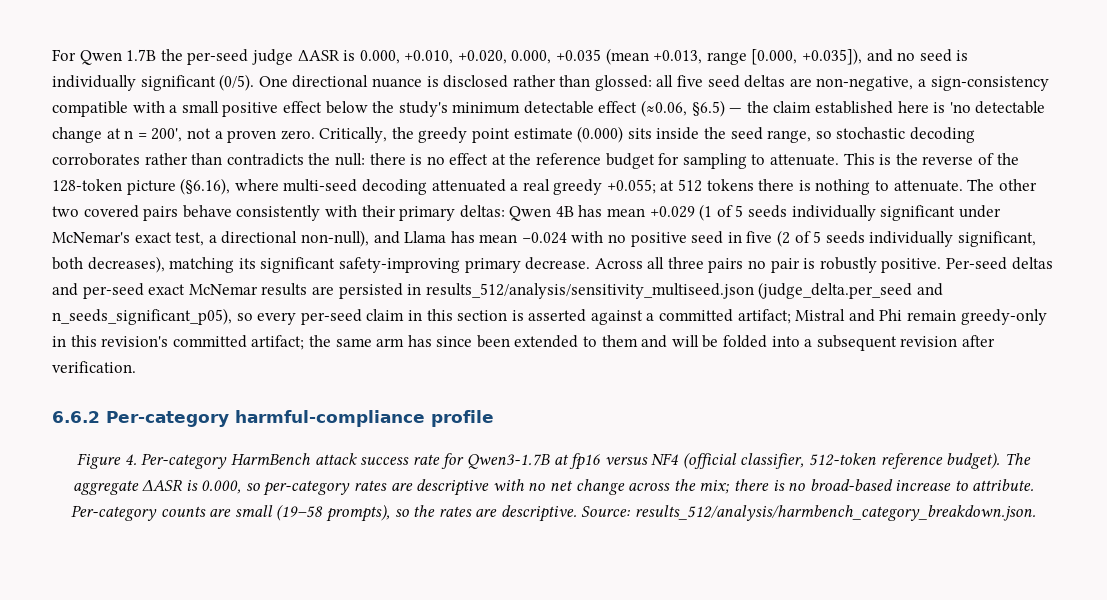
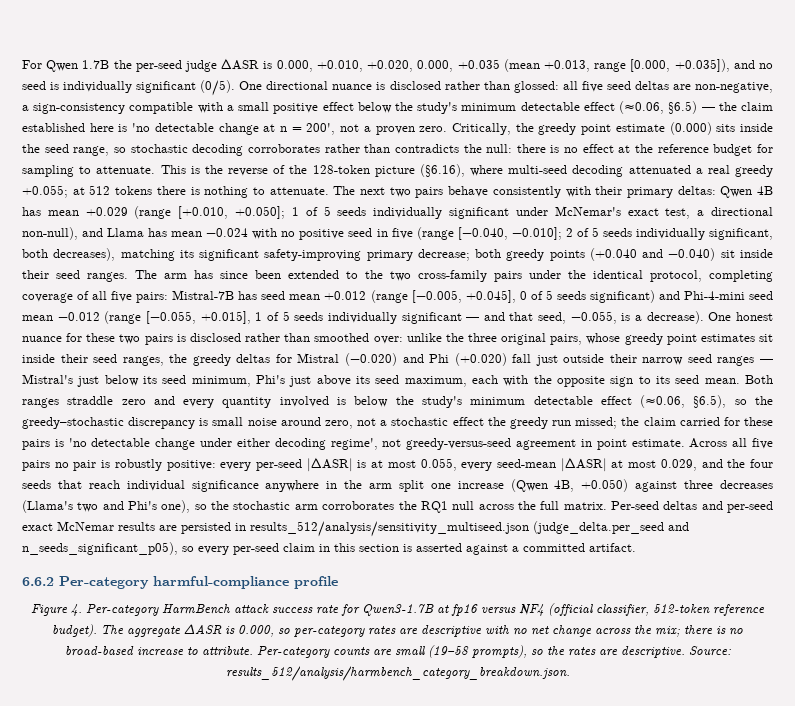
- The other two covered pairs behave consistently with their primary deltas: Qwen 4B has mean +0.029 (1 of 5 seeds individually significant under McNemar's exact test, a directional non-null), and Llama has mean −0.024 with no positive seed in five (2 of 5 seeds individually significant, both decreases), matching its significant safety-improving primary decrease.
+ The next two pairs behave consistently with their primary deltas: Qwen 4B has mean +0.029 (range [+0.010, +0.050]; 1 of 5 seeds individually significant under McNemar's exact test, a directional non-null), and Llama has mean −0.024 with no positive seed in five (range [−0.040, −0.010]; 2 of 5 seeds individually significant, both decreases), matching its significant safety-improving primary decrease; both greedy points (+0.040 and −0.040) sit inside their seed ranges. The arm has since been extended to the two cross-family pairs under the identical protocol, completing coverage of all five pairs: Mistral-7B has seed mean +0.012 (range [−0.005, +0.045], 0 of 5 seeds significant) and Phi-4-mini seed mean −0.012 (range [−0.055, +0.015], 1 of 5 seeds individually significant — and that seed, −0.055, is a decrease). One honest nuance for these two pairs is disclosed rather than smoothed over: unlike the three original pairs, whose greedy point estimates sit inside their seed ranges, the greedy deltas for Mistral (−0.020) and Phi (+0.020) fall just outside their narrow seed ranges — Mistral's just below its seed minimum, Phi's just above its seed maximum, each with the opposite sign to its seed mean. Both ranges straddle zero and every quantity involved is below the study's minimum detectable effect (≈0.06, §6.5), so the greedy–stochastic discrepancy is small noise around zero, not a stochastic effect the greedy run missed; the claim carried for these pairs is 'no detectable change under either decoding regime', not greedy-versus-seed agreement in point estimate.
- Across all three pairs no pair is robustly positive.
+ Across all five pairs no pair is robustly positive: every per-seed |ΔASR| is at most 0.055, every seed-mean |ΔASR| at most 0.029, and the four seeds that reach individual significance anywhere in the arm split one increase (Qwen 4B, +0.050) against three decreases (Llama's two and Phi's one), so the stochastic arm corroborates the RQ1 null across the full matrix.
- Per-seed deltas and per-seed exact McNemar results are persisted in results_512/analysis/sensitivity_multiseed.json (judge_delta.per_seed and n_seeds_significant_p05), so every per-seed claim in this section is asserted against a committed artifact; Mistral and Phi remain greedy-only in this revision's committed artifact; the same arm has since been extended to them and will be folded into a subsequent revision after verification.
+ Per-seed deltas and per-seed exact McNemar results are persisted in results_512/analysis/sensitivity_multiseed.json (judge_delta.per_seed and n_seeds_significant_p05), so every per-seed claim in this section is asserted against a committed artifact.

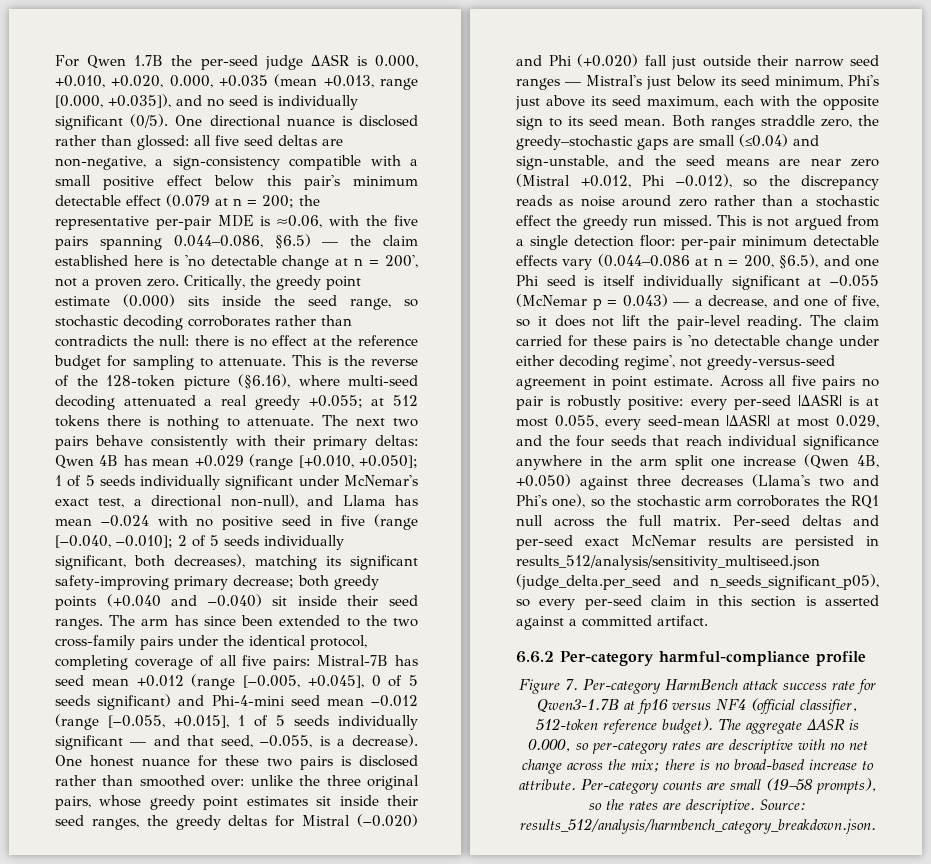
- One directional nuance is disclosed rather than glossed: all five seed deltas are non-negative, a sign-consistency compatible with a small positive effect below the study's minimum detectable effect (≈0.06, §6.5) — the claim established here is 'no detectable change at n = 200', not a proven zero.
+ One directional nuance is disclosed rather than glossed: all five seed deltas are non-negative, a sign-consistency compatible with a small positive effect below this pair's minimum detectable effect (0.079 at n = 200; the representative per-pair MDE is ≈0.06, with the five pairs spanning 0.044–0.086, §6.5) — the claim established here is 'no detectable change at n = 200', not a proven zero.
- Both ranges straddle zero and every quantity involved is below the study's minimum detectable effect (≈0.06, §6.5), so the greedy–stochastic discrepancy is small noise around zero, not a stochastic effect the greedy run missed; the claim carried for these pairs is 'no detectable change under either decoding regime', not greedy-versus-seed agreement in point estimate.
+ Both ranges straddle zero, the greedy–stochastic gaps are small (≤0.04) and sign-unstable, and the seed means are near zero (Mistral +0.012, Phi −0.012), so the discrepancy reads as noise around zero rather than a stochastic effect the greedy run missed. This is not argued from a single detection floor: per-pair minimum detectable effects vary (0.044–0.086 at n = 200, §6.5), and one Phi seed is itself individually significant at −0.055 (McNemar p = 0.043) — a decrease, and one of five, so it does not lift the pair-level reading. The claim carried for these pairs is 'no detectable change under either decoding regime', not greedy-versus-seed agreement in point estimate.
- Figure 4. Per-category HarmBench attack success rate for Qwen3-1.7B at fp16 versus NF4 (official classifier, 512-token reference budget).
+ Figure 7. Per-category HarmBench attack success rate for Qwen3-1.7B at fp16 versus NF4 (official classifier, 512-token reference budget).

